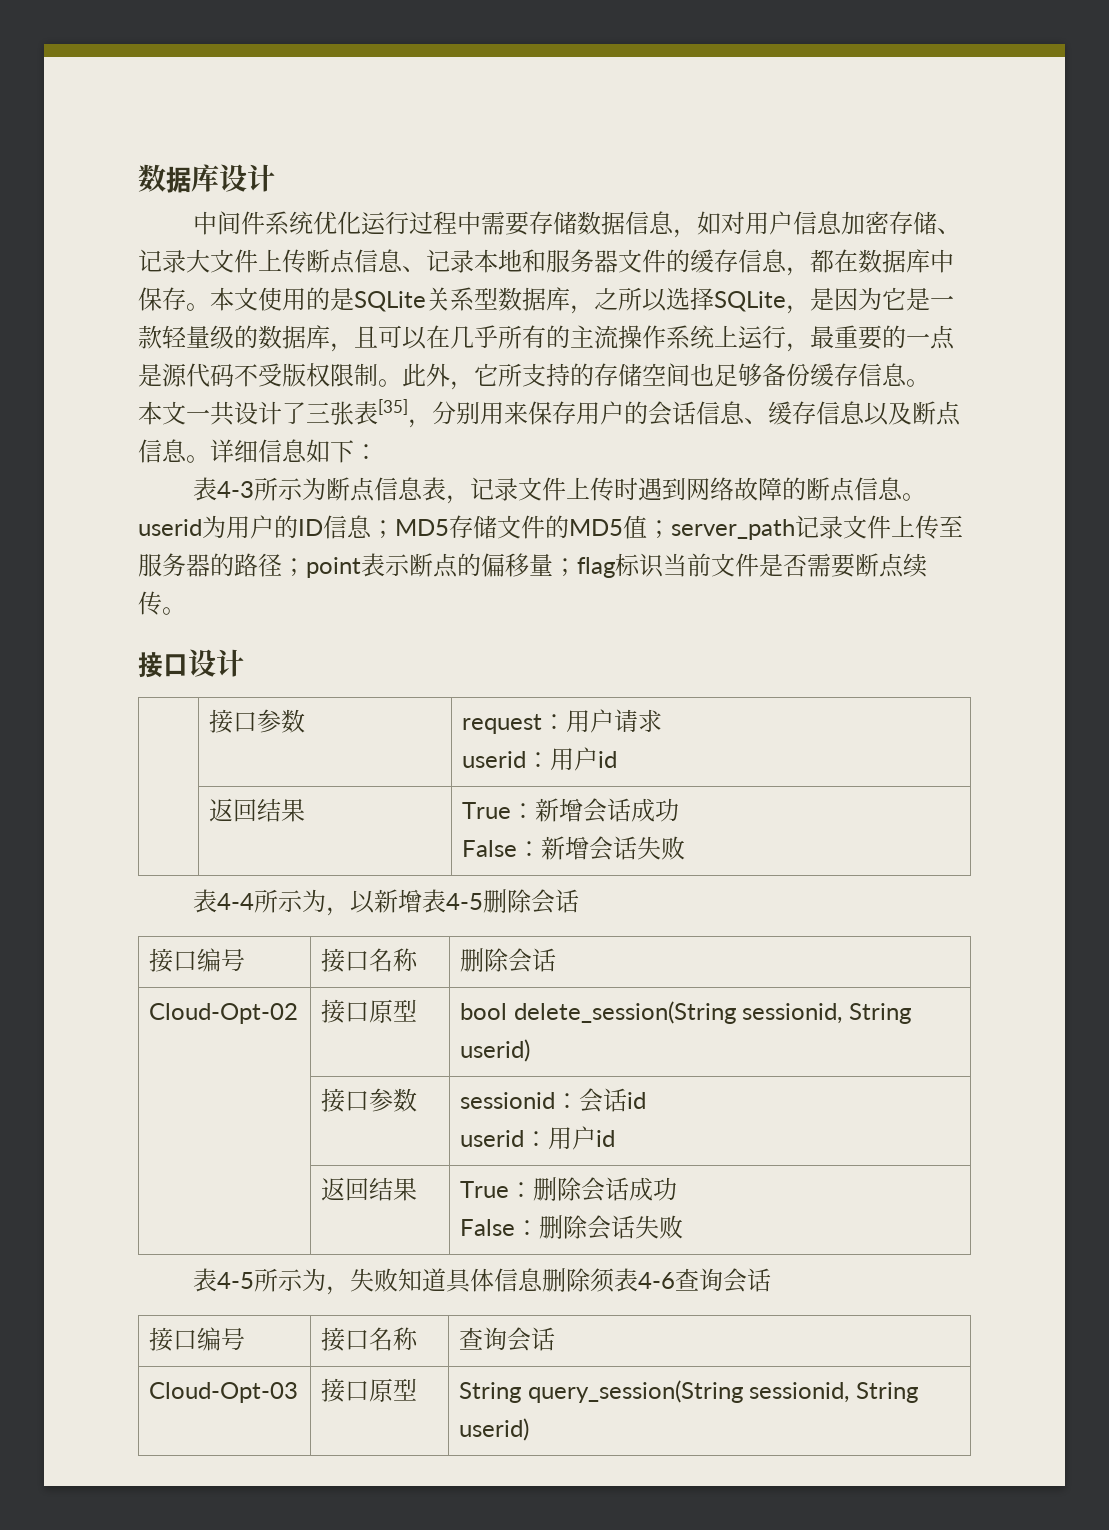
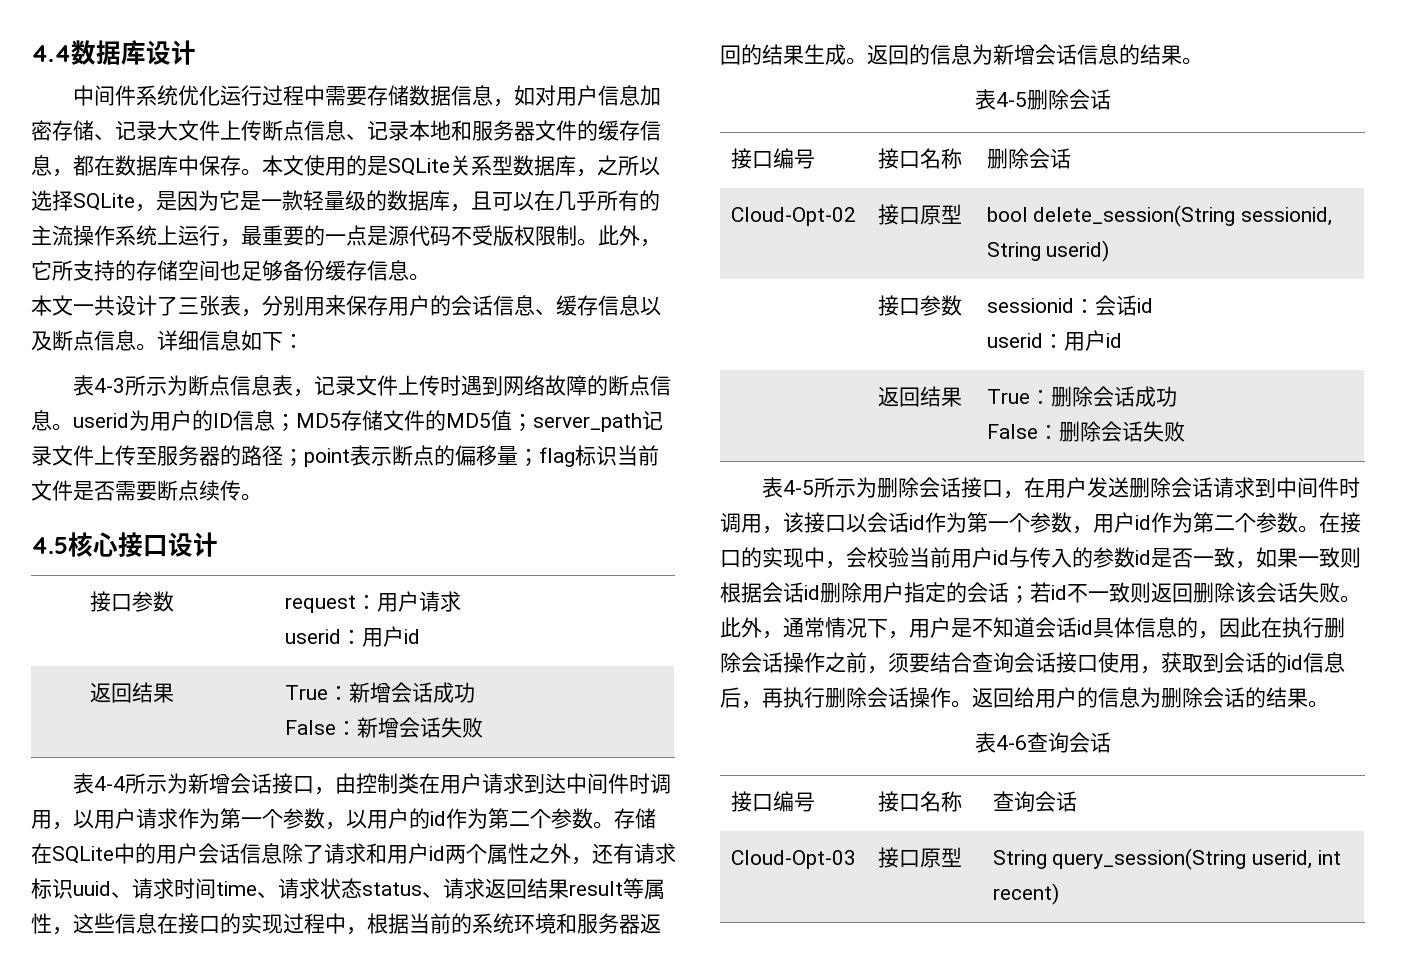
- 数据库设计
+ 4.4数据库设计
- 本文一共设计了三张表[35]，分别用来保存用户的会话信息、缓存信息以及断点信息。
+ 本文一共设计了三张表，分别用来保存用户的会话信息、缓存信息以及断点信息。
- 接口设计
+ 4.5核心接口设计
- 表4-4所示为，以新增表4-5删除会话
+ 表4-4所示为新增会话接口，由控制类在用户请求到达中间件时调用，以用户请求作为第一个参数，以用户的id作为第二个参数。存储在SQLite中的用户会话信息除了请求和用户id两个属性之外，还有请求标识uuid、请求时间time、请求状态status、请求返回结果result等属性，这些信息在接口的实现过程中，根据当前的系统环境和服务器返回的结果生成。返回的信息为新增会话信息的结果。
+ 表4-5删除会话
- 表4-5所示为，失败知道具体信息删除须表4-6查询会话
+ 表4-5所示为删除会话接口，在用户发送删除会话请求到中间件时调用，该接口以会话id作为第一个参数，用户id作为第二个参数。在接口的实现中，会校验当前用户id与传入的参数id是否一致，如果一致则根据会话id删除用户指定的会话；若id不一致则返回删除该会话失败。此外，通常情况下，用户是不知道会话id具体信息的，因此在执行删除会话操作之前，须要结合查询会话接口使用，获取到会话的id信息后，再执行删除会话操作。返回给用户的信息为删除会话的结果。
+ 表4-6查询会话
- Cloud-Opt-03 | 接口原型 | String query_session(String sessionid, String userid)
+ Cloud-Opt-03 | 接口原型 | String query_session(String userid, int recent)

